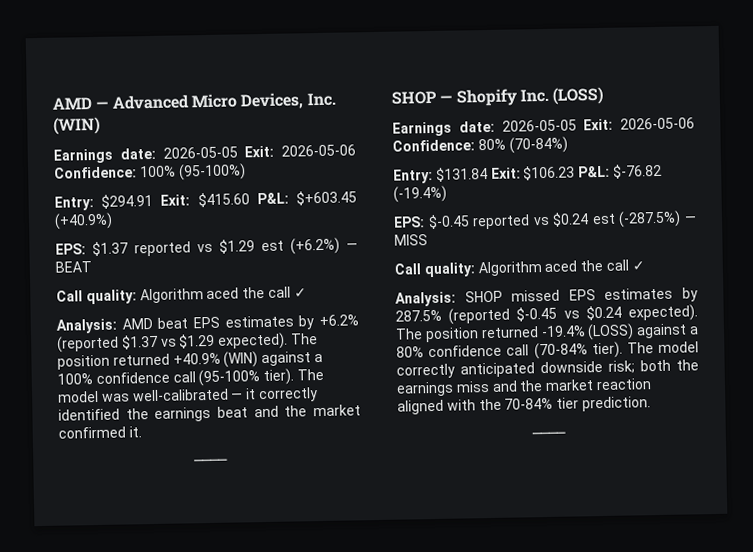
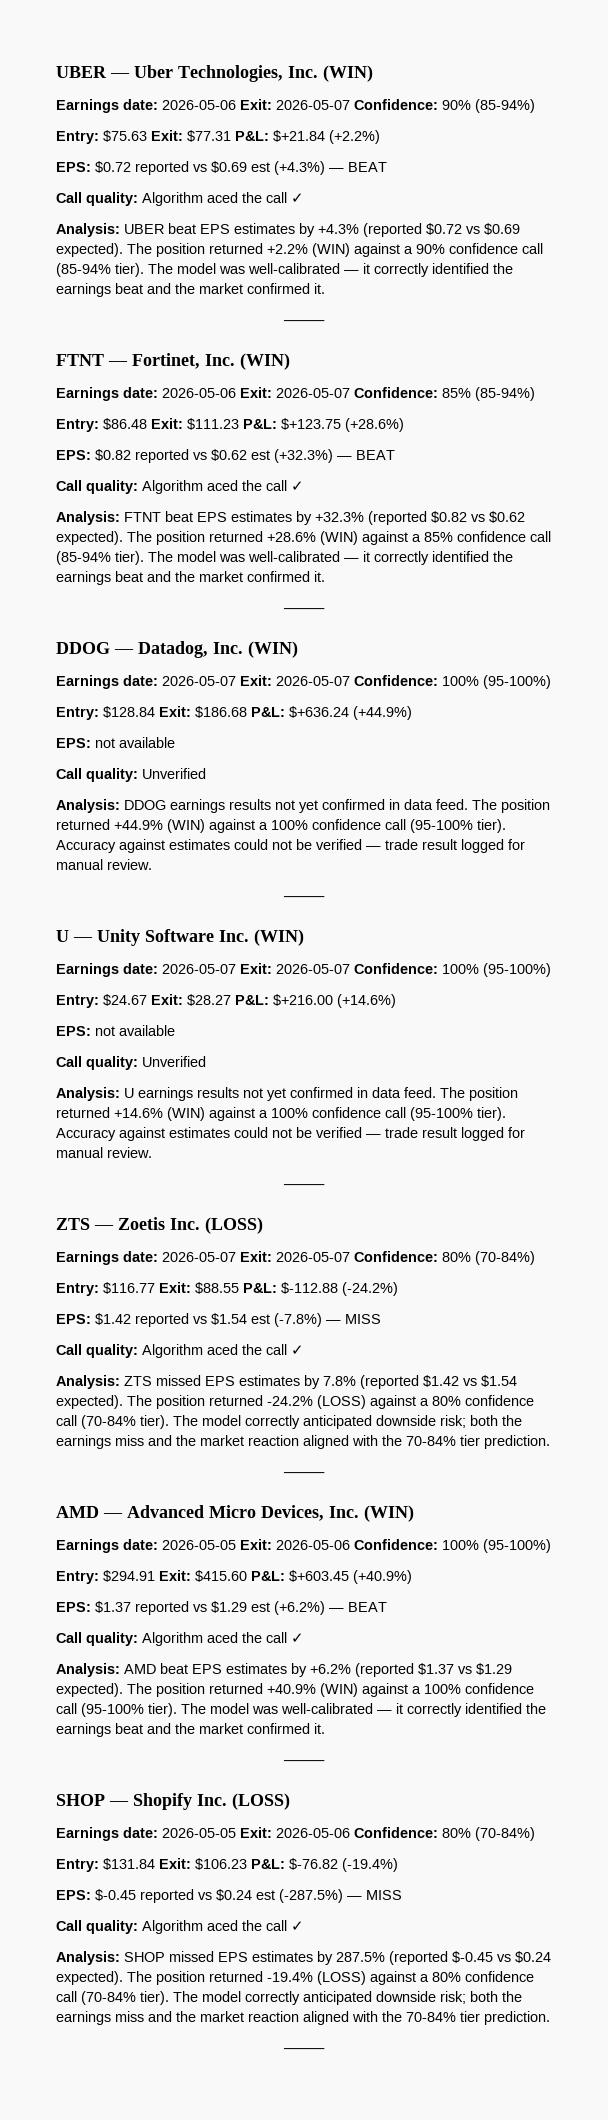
+ UBER — Uber Technologies, Inc. (WIN)
+ Earnings date: 2026-05-06 Exit: 2026-05-07 Confidence: 90% (85-94%)
+ Entry: $75.63 Exit: $77.31 P&L: $+21.84 (+2.2%)
+ EPS: $0.72 reported vs $0.69 est (+4.3%) — BEAT
+ Call quality: Algorithm aced the call ✓
+ Analysis: UBER beat EPS estimates by +4.3% (reported $0.72 vs $0.69 expected). The position returned +2.2% (WIN) against a 90% confidence call (85-94% tier). The model was well-calibrated — it correctly identified the earnings beat and the market confirmed it.
+ ────
+ FTNT — Fortinet, Inc. (WIN)
+ Earnings date: 2026-05-06 Exit: 2026-05-07 Confidence: 85% (85-94%)
+ Entry: $86.48 Exit: $111.23 P&L: $+123.75 (+28.6%)
+ EPS: $0.82 reported vs $0.62 est (+32.3%) — BEAT
+ Call quality: Algorithm aced the call ✓
+ Analysis: FTNT beat EPS estimates by +32.3% (reported $0.82 vs $0.62 expected). The position returned +28.6% (WIN) against a 85% confidence call (85-94% tier). The model was well-calibrated — it correctly identified the earnings beat and the market confirmed it.
+ ────
+ DDOG — Datadog, Inc. (WIN)
+ Earnings date: 2026-05-07 Exit: 2026-05-07 Confidence: 100% (95-100%)
+ Entry: $128.84 Exit: $186.68 P&L: $+636.24 (+44.9%)
+ EPS: not available
+ Call quality: Unverified
+ Analysis: DDOG earnings results not yet confirmed in data feed. The position returned +44.9% (WIN) against a 100% confidence call (95-100% tier). Accuracy against estimates could not be verified — trade result logged for manual review.
+ ────
+ U — Unity Software Inc. (WIN)
+ Earnings date: 2026-05-07 Exit: 2026-05-07 Confidence: 100% (95-100%)
+ Entry: $24.67 Exit: $28.27 P&L: $+216.00 (+14.6%)
+ EPS: not available
+ Call quality: Unverified
+ Analysis: U earnings results not yet confirmed in data feed. The position returned +14.6% (WIN) against a 100% confidence call (95-100% tier). Accuracy against estimates could not be verified — trade result logged for manual review.
+ ────
+ ZTS — Zoetis Inc. (LOSS)
+ Earnings date: 2026-05-07 Exit: 2026-05-07 Confidence: 80% (70-84%)
+ Entry: $116.77 Exit: $88.55 P&L: $-112.88 (-24.2%)
+ EPS: $1.42 reported vs $1.54 est (-7.8%) — MISS
+ Call quality: Algorithm aced the call ✓
+ Analysis: ZTS missed EPS estimates by 7.8% (reported $1.42 vs $1.54 expected). The position returned -24.2% (LOSS) against a 80% confidence call (70-84% tier). The model correctly anticipated downside risk; both the earnings miss and the market reaction aligned with the 70-84% tier prediction.
+ ────

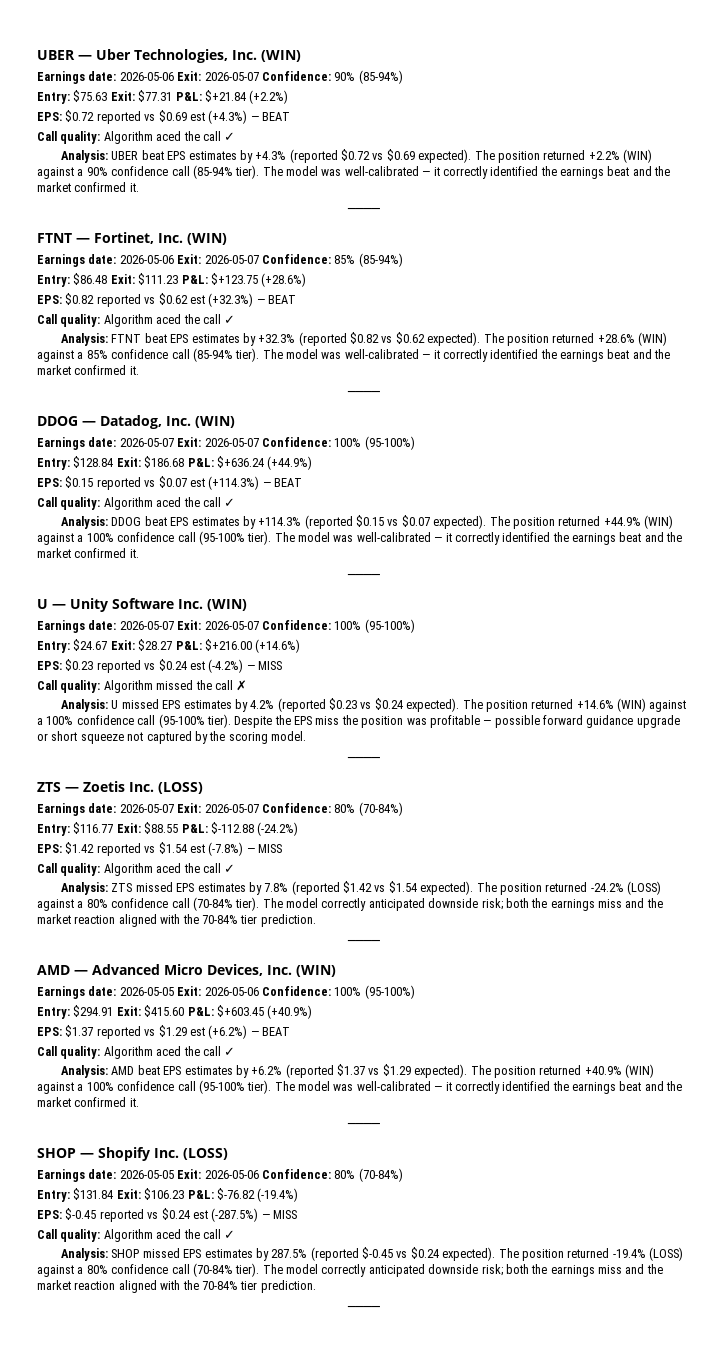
  Entry: $128.84 Exit: $186.68 P&L: $+636.24 (+44.9%)
- EPS: not available
- Call quality: Unverified
- Analysis: DDOG earnings results not yet confirmed in data feed.
+ EPS: $0.15 reported vs $0.07 est (+114.3%) — BEAT
+ Call quality: Algorithm aced the call ✓
+ Analysis: DDOG beat EPS estimates by +114.3% (reported $0.15 vs $0.07 expected).
- The position returned +44.9% (WIN) against a 100% confidence call (95-100% tier). Accuracy against estimates could not be verified — trade result logged for manual review.
+ The position returned +44.9% (WIN) against a 100% confidence call (95-100% tier). The model was well-calibrated — it correctly identified the earnings beat and the market confirmed it.
  Entry: $24.67 Exit: $28.27 P&L: $+216.00 (+14.6%)
- EPS: not available
- Call quality: Unverified
- Analysis: U earnings results not yet confirmed in data feed.
+ EPS: $0.23 reported vs $0.24 est (-4.2%) — MISS
+ Call quality: Algorithm missed the call ✗
+ Analysis: U missed EPS estimates by 4.2% (reported $0.23 vs $0.24 expected).
- The position returned +14.6% (WIN) against a 100% confidence call (95-100% tier). Accuracy against estimates could not be verified — trade result logged for manual review.
+ The position returned +14.6% (WIN) against a 100% confidence call (95-100% tier). Despite the EPS miss the position was profitable — possible forward guidance upgrade or short squeeze not captured by the scoring model.

